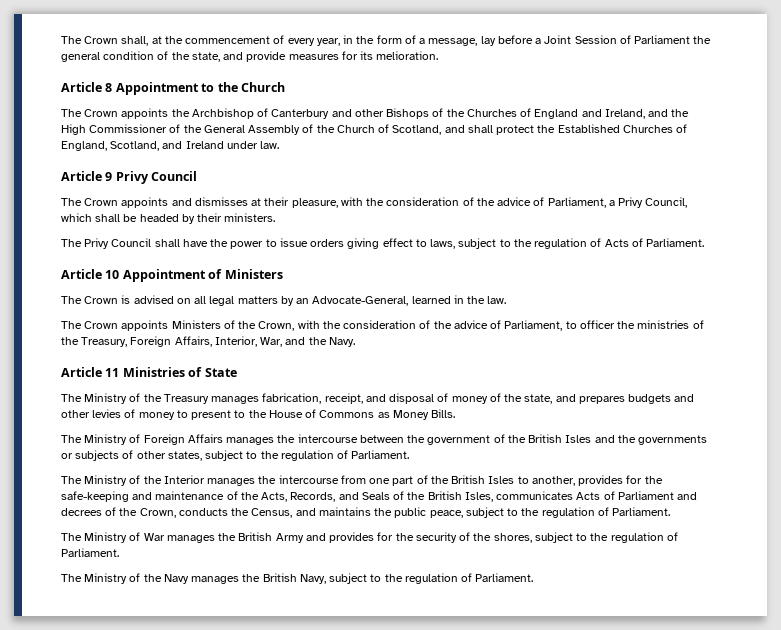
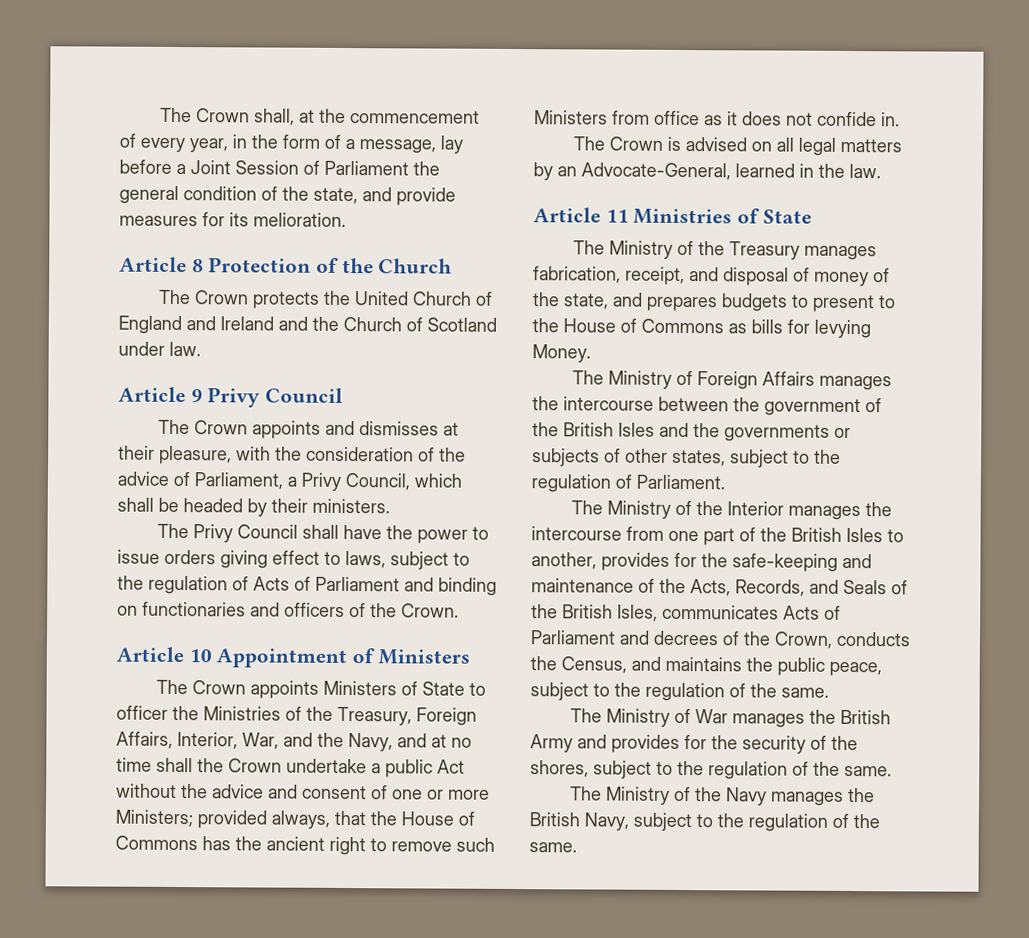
- Article 8 Appointment to the Church
+ Article 8 Protection of the Church
- The Crown appoints the Archbishop of Canterbury and other Bishops of the Churches of England and Ireland, and the High Commissioner of the General Assembly of the Church of Scotland, and shall protect the Established Churches of England, Scotland, and Ireland under law.
+ The Crown protects the United Church of England and Ireland and the Church of Scotland under law.
- The Privy Council shall have the power to issue orders giving effect to laws, subject to the regulation of Acts of Parliament.
+ The Privy Council shall have the power to issue orders giving effect to laws, subject to the regulation of Acts of Parliament and binding on functionaries and officers of the Crown.
+ The Crown appoints Ministers of State to officer the Ministries of the Treasury, Foreign Affairs, Interior, War, and the Navy, and at no time shall the Crown undertake a public Act without the advice and consent of one or more Ministers; provided always, that the House of Commons has the ancient right to remove such Ministers from office as it does not confide in.
- The Crown appoints Ministers of the Crown, with the consideration of the advice of Parliament, to officer the ministries of the Treasury, Foreign Affairs, Interior, War, and the Navy.
- The Ministry of the Treasury manages fabrication, receipt, and disposal of money of the state, and prepares budgets and other levies of money to present to the House of Commons as Money Bills.
+ The Ministry of the Treasury manages fabrication, receipt, and disposal of money of the state, and prepares budgets to present to the House of Commons as bills for levying Money.
- The Ministry of the Interior manages the intercourse from one part of the British Isles to another, provides for the safe-keeping and maintenance of the Acts, Records, and Seals of the British Isles, communicates Acts of Parliament and decrees of the Crown, conducts the Census, and maintains the public peace, subject to the regulation of Parliament.
+ The Ministry of the Interior manages the intercourse from one part of the British Isles to another, provides for the safe-keeping and maintenance of the Acts, Records, and Seals of the British Isles, communicates Acts of Parliament and decrees of the Crown, conducts the Census, and maintains the public peace, subject to the regulation of the same.
- The Ministry of War manages the British Army and provides for the security of the shores, subject to the regulation of Parliament.
+ The Ministry of War manages the British Army and provides for the security of the shores, subject to the regulation of the same.
- The Ministry of the Navy manages the British Navy, subject to the regulation of Parliament.
+ The Ministry of the Navy manages the British Navy, subject to the regulation of the same.

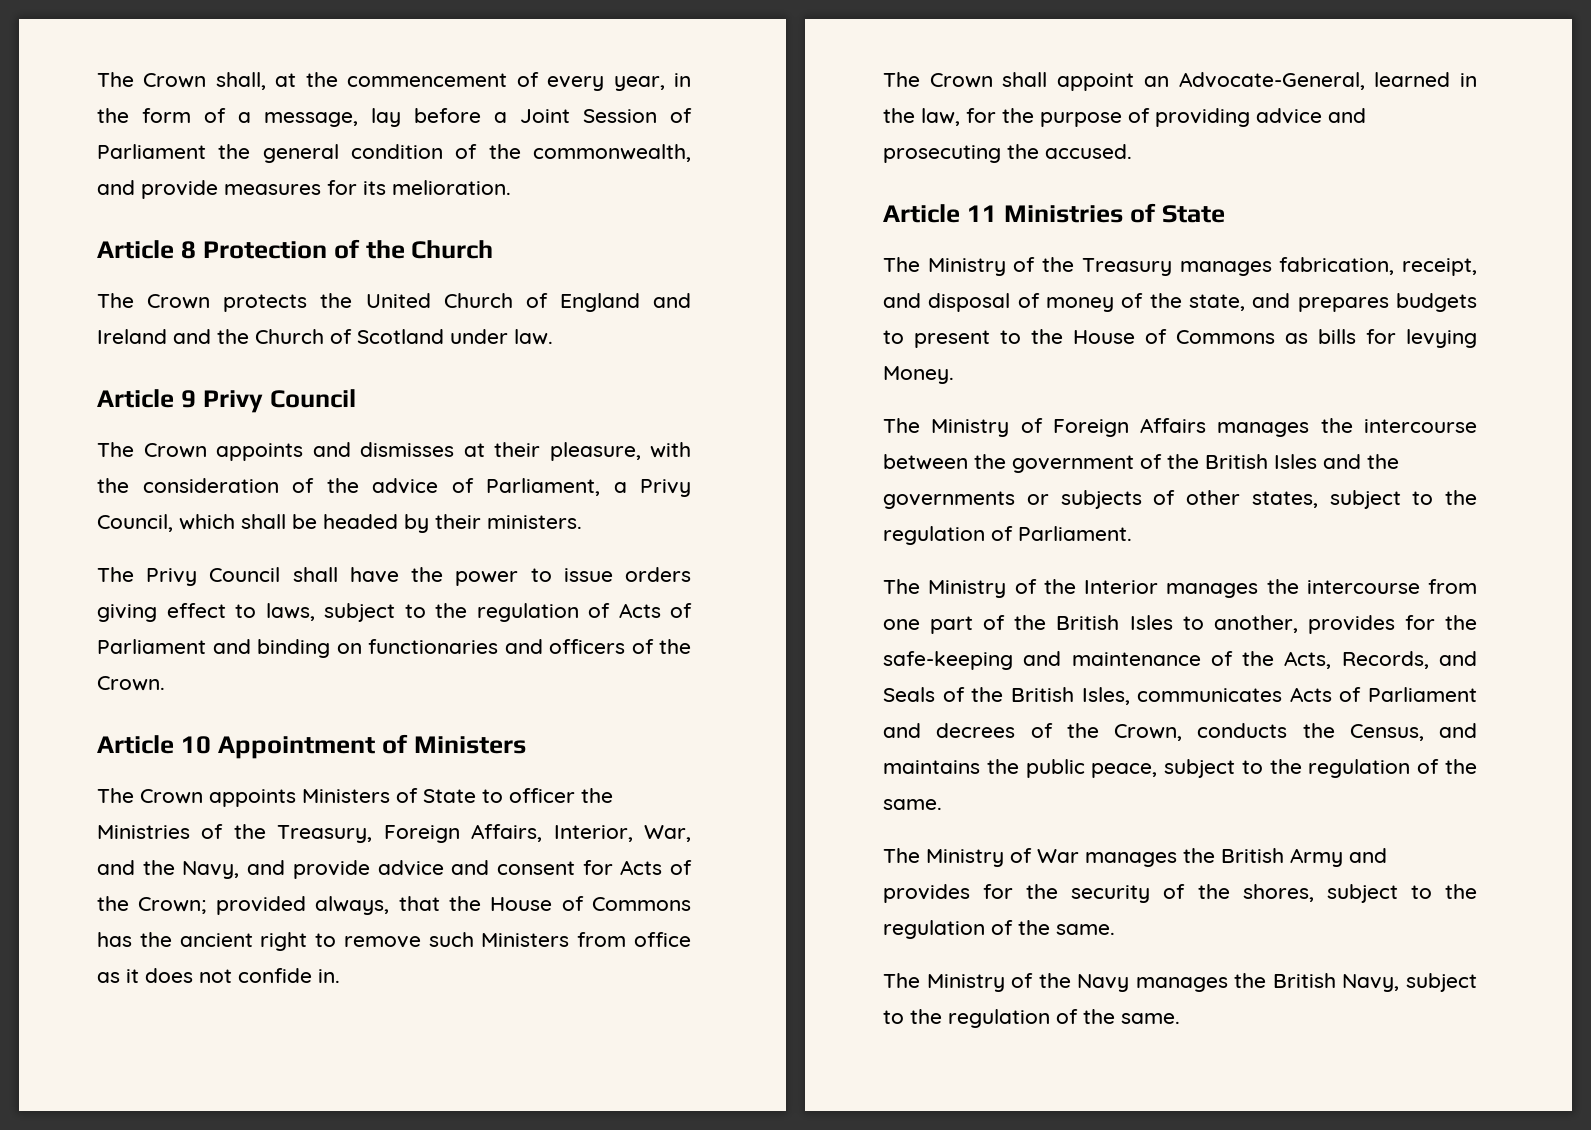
- The Crown shall, at the commencement of every year, in the form of a message, lay before a Joint Session of Parliament the general condition of the state, and provide measures for its melioration.
+ The Crown shall, at the commencement of every year, in the form of a message, lay before a Joint Session of Parliament the general condition of the commonwealth, and provide measures for its melioration.
- The Crown appoints Ministers of State to officer the Ministries of the Treasury, Foreign Affairs, Interior, War, and the Navy, and at no time shall the Crown undertake a public Act without the advice and consent of one or more Ministers; provided always, that the House of Commons has the ancient right to remove such Ministers from office as it does not confide in.
+ The Crown appoints Ministers of State to officer the Ministries of the Treasury, Foreign Affairs, Interior, War, and the Navy, and provide advice and consent for Acts of the Crown; provided always, that the House of Commons has the ancient right to remove such Ministers from office as it does not confide in.
- The Crown is advised on all legal matters by an Advocate-General, learned in the law.
+ The Crown shall appoint an Advocate-General, learned in the law, for the purpose of providing advice and prosecuting the accused.

